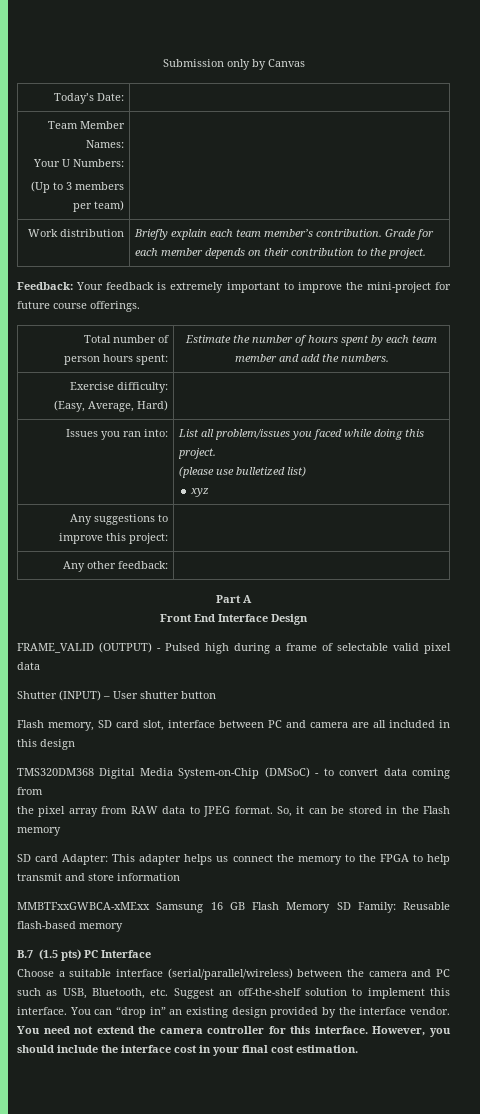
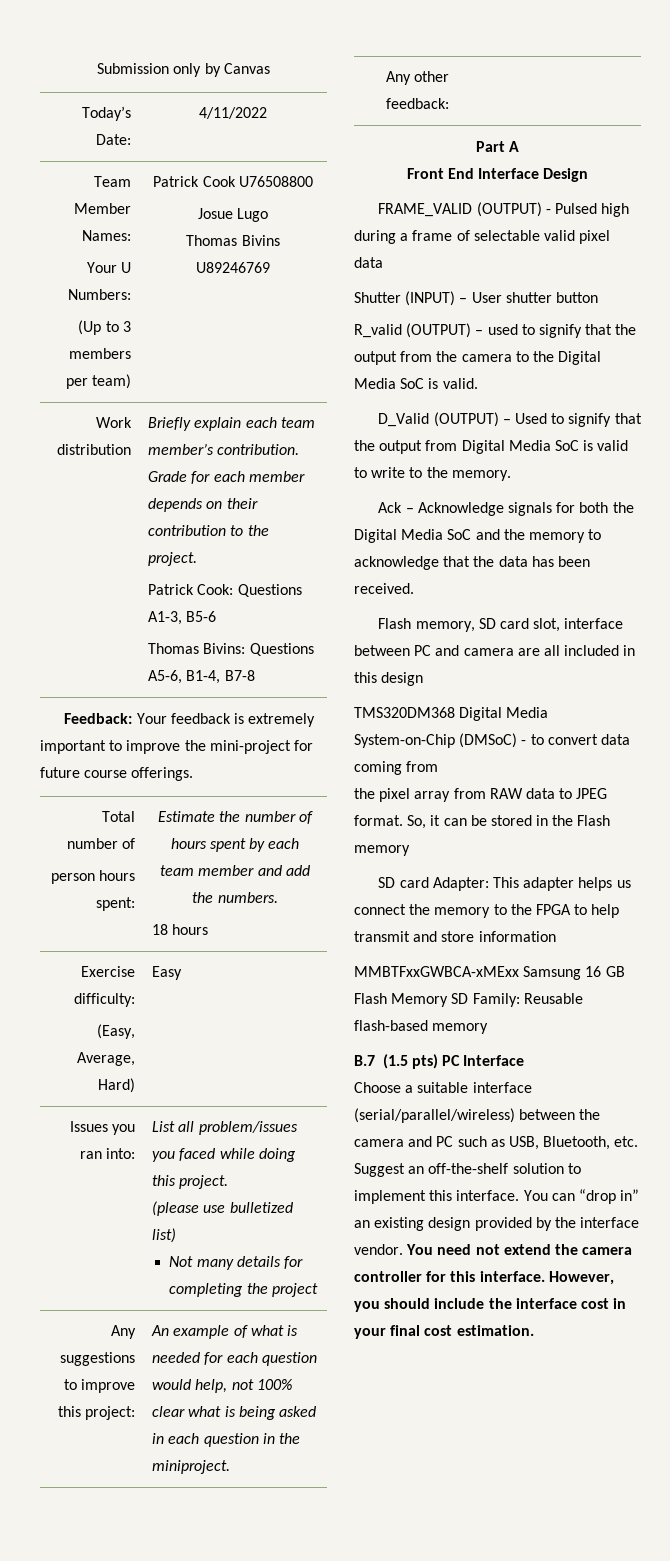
- Today’s Date: |
+ Today’s Date: | 4/11/2022
  Team Member Names:
  Your U Numbers:
- (Up to 3 members per team) |
+ (Up to 3 members per team) | Patrick Cook U76508800
+ Josue Lugo
+ Thomas Bivins U89246769
  Work distribution | Briefly explain each team member’s contribution. Grade for each member depends on their contribution to the project.
+ Patrick Cook: Questions A1-3, B5-6
+ Thomas Bivins: Questions A5-6, B1-4, B7-8
  Total number of
  person hours spent: | Estimate the number of hours spent by each team member and add the numbers.
+ 18 hours
  Exercise difficulty:
- (Easy, Average, Hard) |
+ (Easy, Average, Hard) | Easy
  Issues you ran into: | List all problem/issues you faced while doing this project.
  (please use bulletized list)
- xyz
+ Not many details for completing the project
- Any suggestions to improve this project: |
+ Any suggestions to improve this project: | An example of what is needed for each question would help, not 100% clear what is being asked in each question in the miniproject.
+ R_valid (OUTPUT) – used to signify that the output from the camera to the Digital Media SoC is valid.
+ D_Valid (OUTPUT) – Used to signify that the output from Digital Media SoC is valid to write to the memory.
+ Ack – Acknowledge signals for both the Digital Media SoC and the memory to acknowledge that the data has been received.

